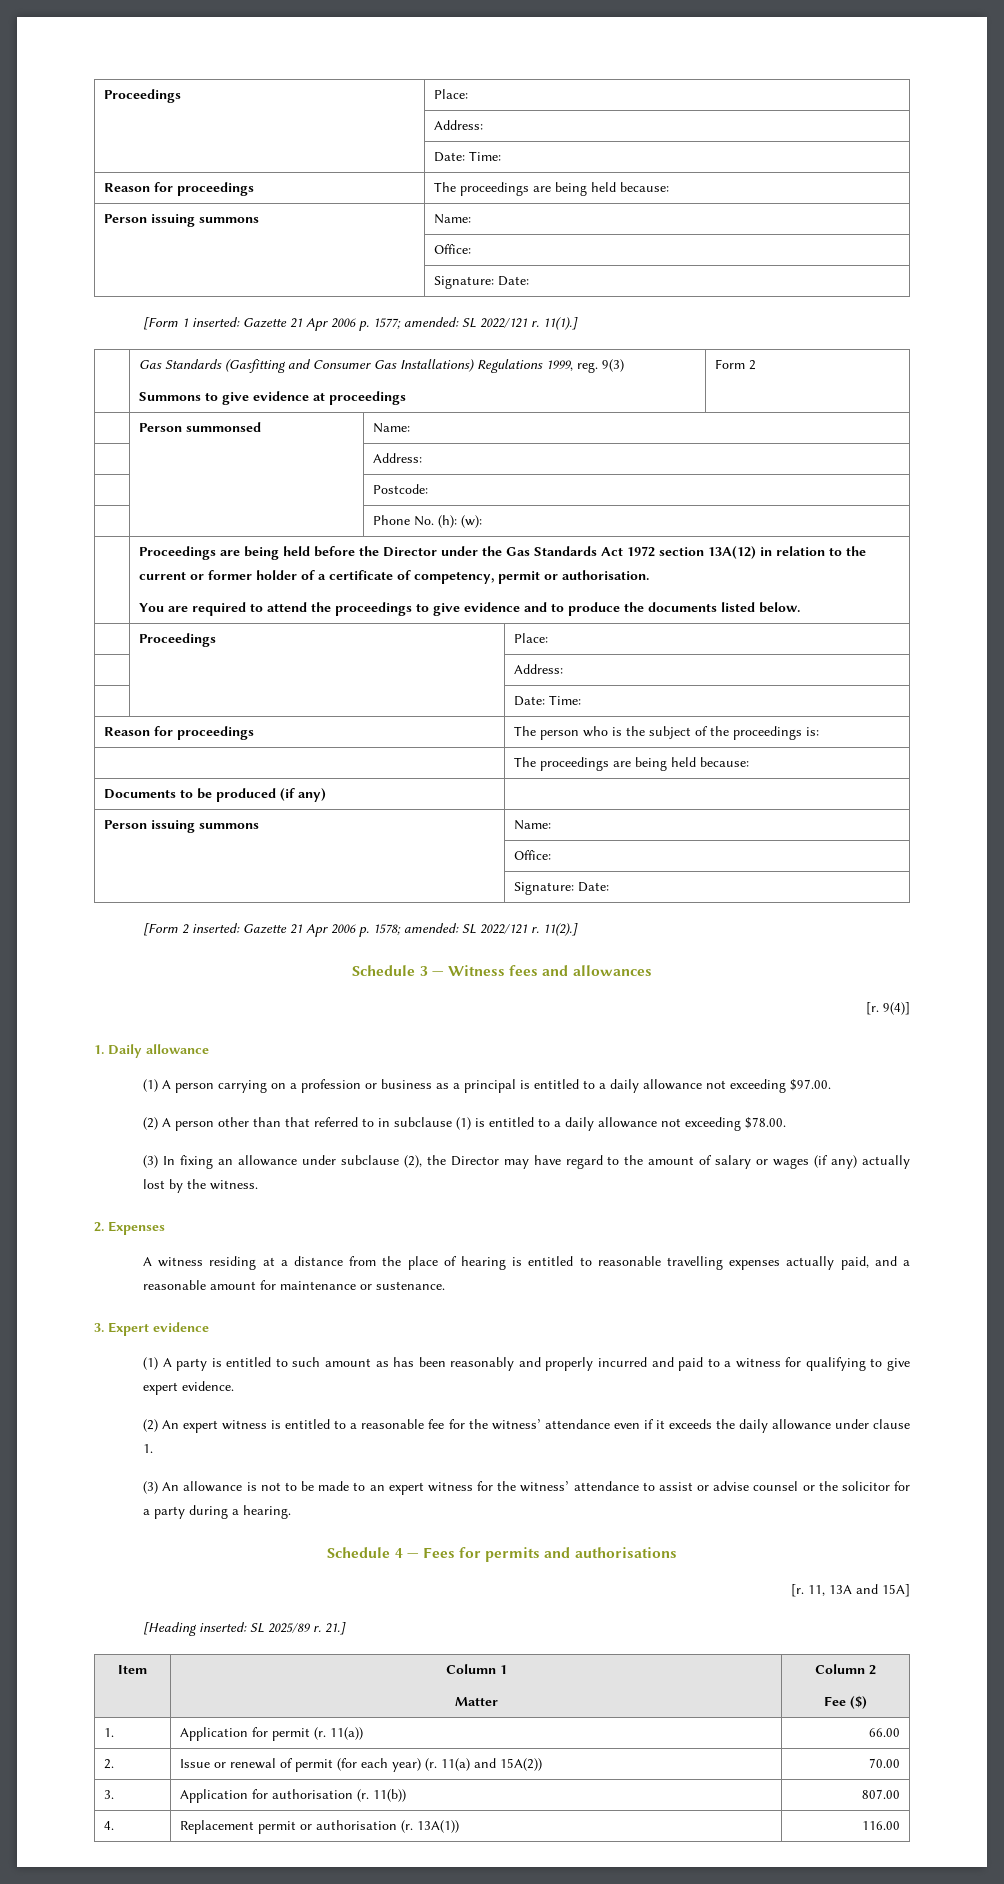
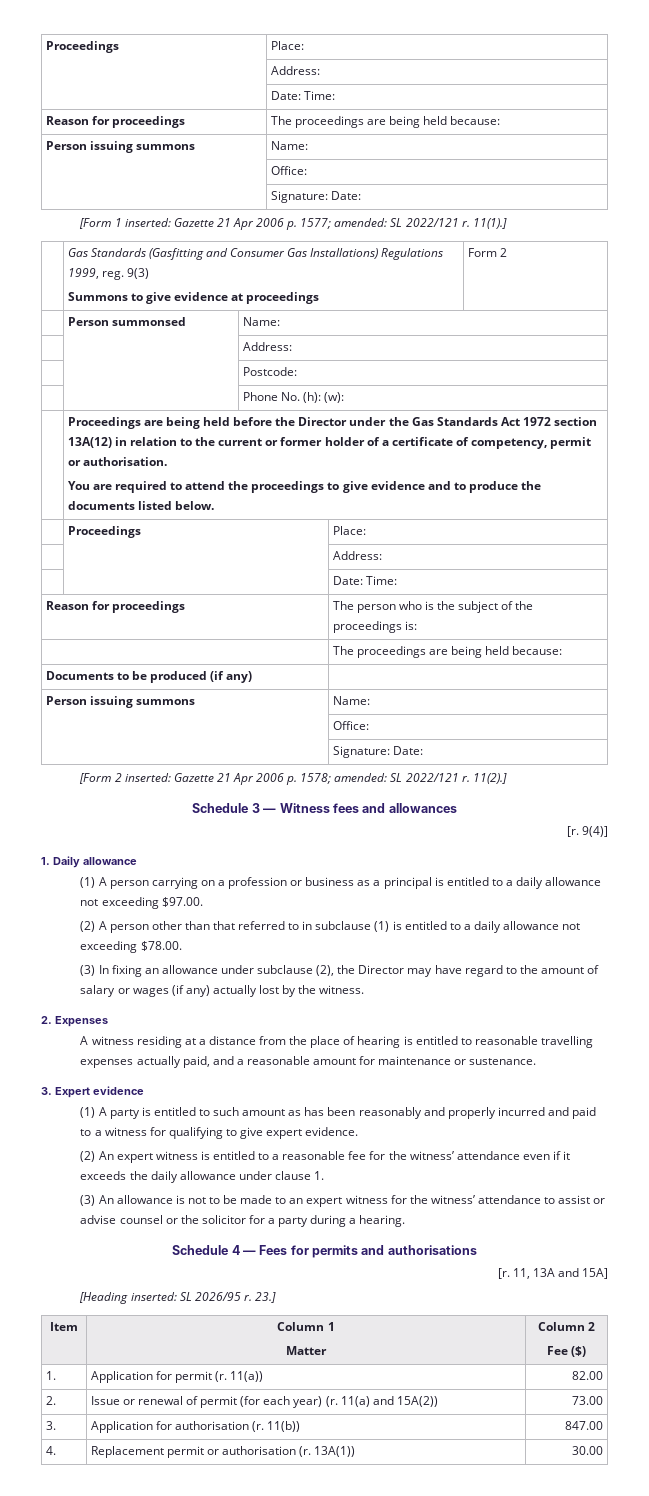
- [Heading inserted: SL 2025/89 r. 21.]
+ [Heading inserted: SL 2026/95 r. 23.]
- 1. | Application for permit (r. 11(a)) | 66.00
+ 1. | Application for permit (r. 11(a)) | 82.00
- 2. | Issue or renewal of permit (for each year) (r. 11(a) and 15A(2)) | 70.00
+ 2. | Issue or renewal of permit (for each year) (r. 11(a) and 15A(2)) | 73.00
- 3. | Application for authorisation (r. 11(b)) | 807.00
+ 3. | Application for authorisation (r. 11(b)) | 847.00
- 4. | Replacement permit or authorisation (r. 13A(1)) | 116.00
+ 4. | Replacement permit or authorisation (r. 13A(1)) | 30.00

